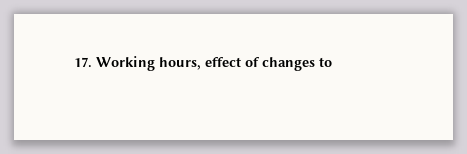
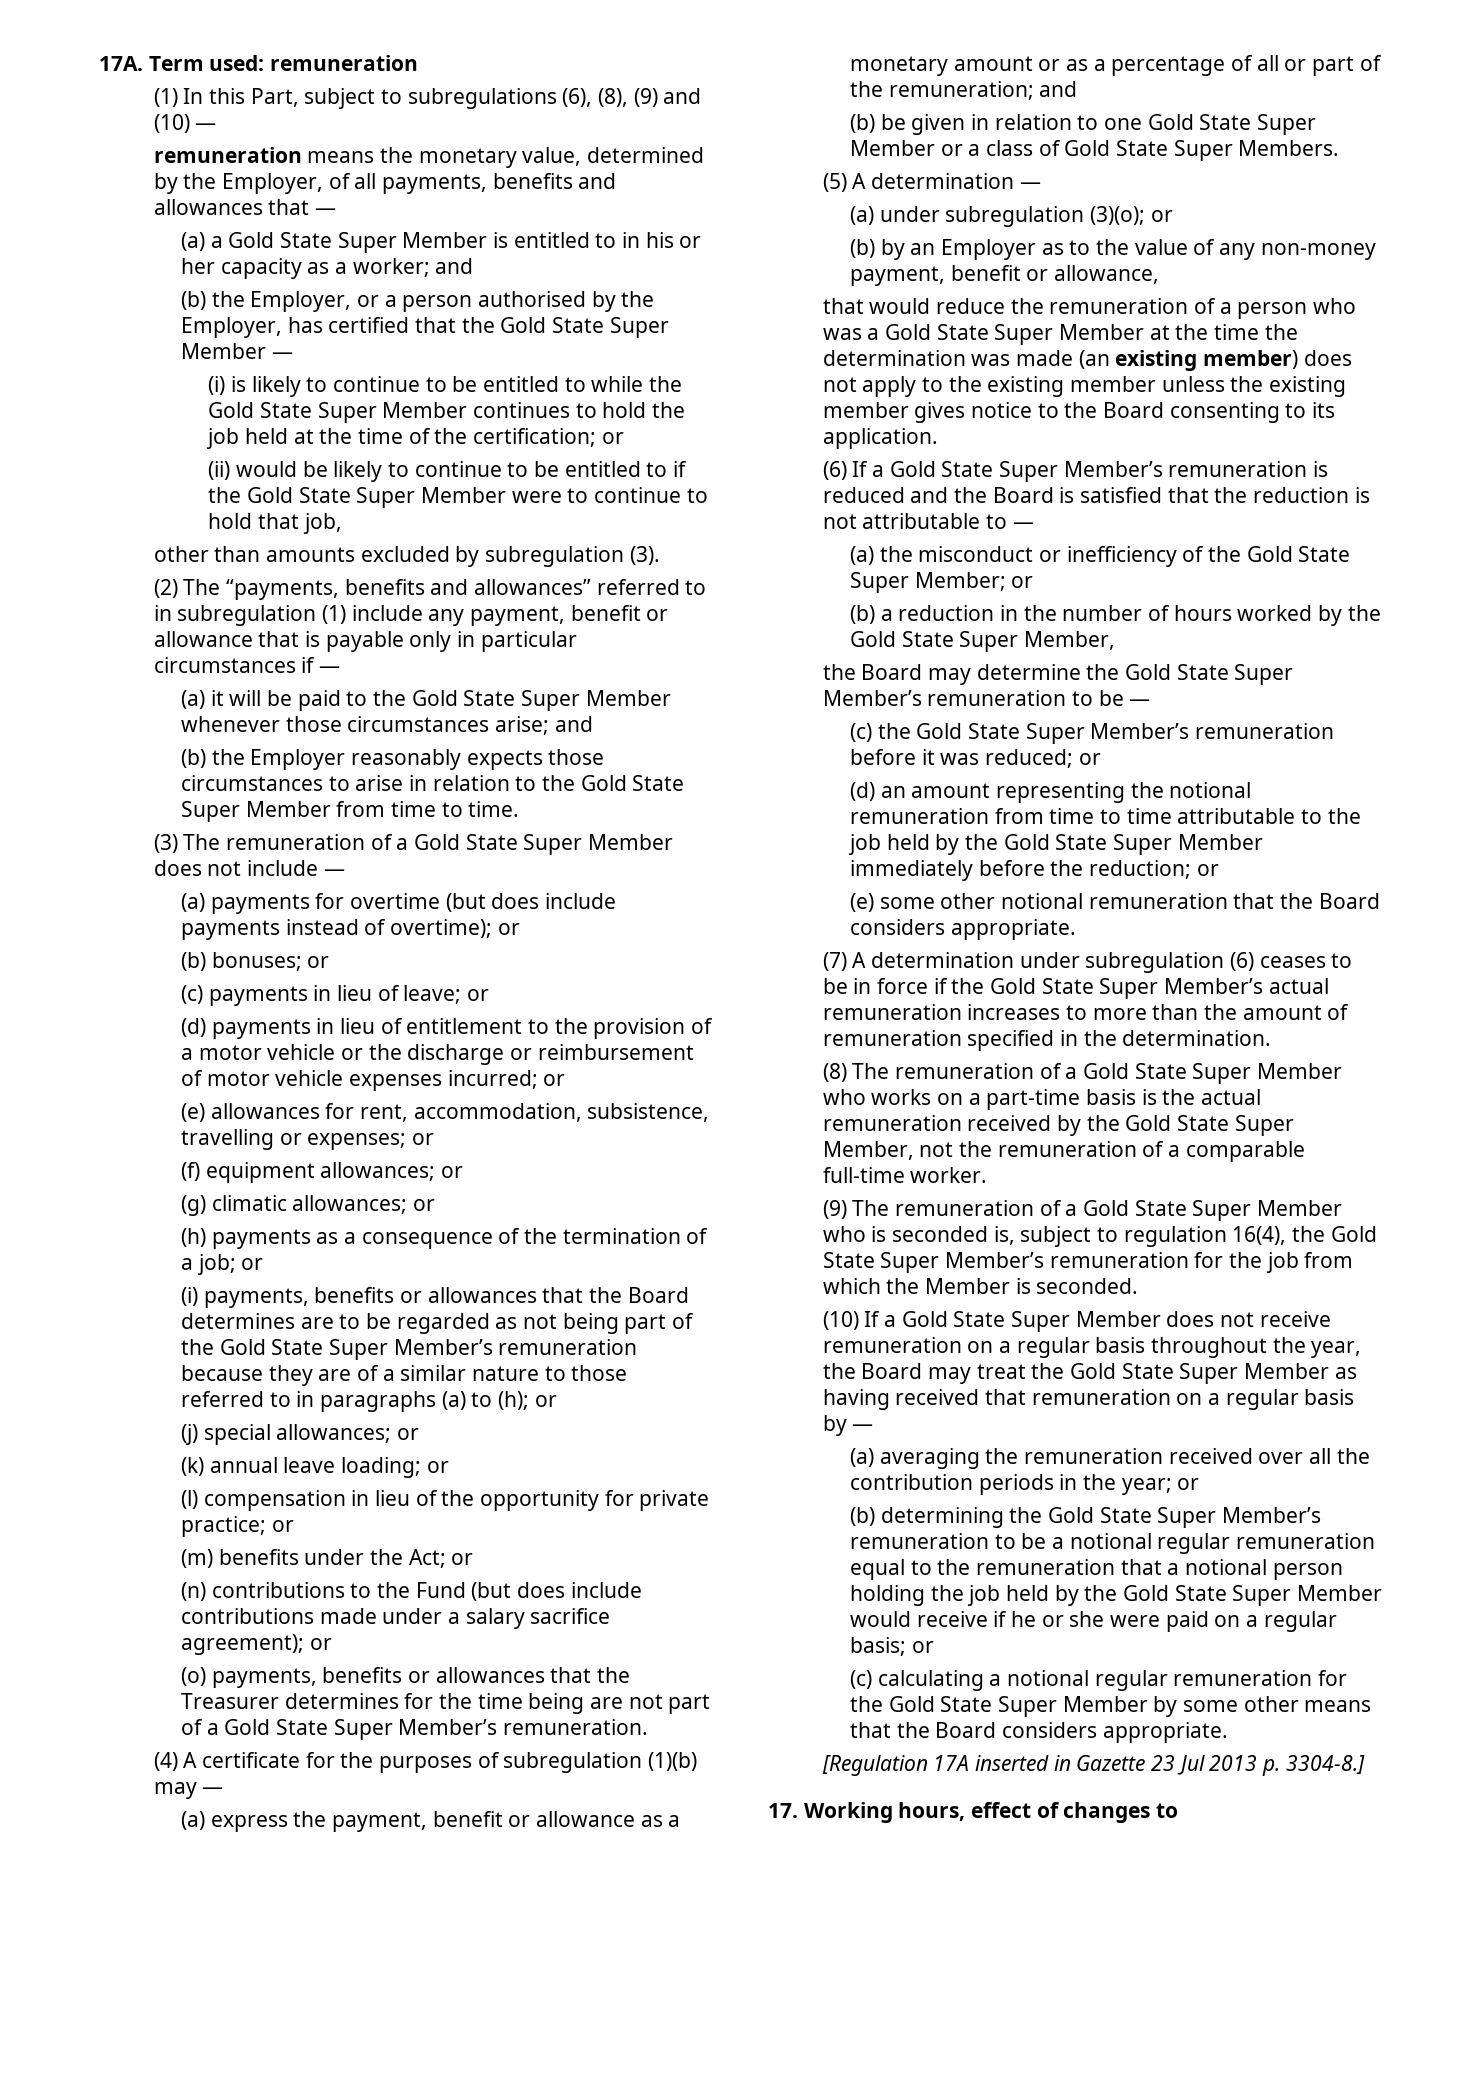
+ 17A. Term used: remuneration
+ (1) In this Part, subject to subregulations (6), (8), (9) and (10) —
+ remuneration means the monetary value, determined by the Employer, of all payments, benefits and allowances that —
+ (a) a Gold State Super Member is entitled to in his or her capacity as a worker; and
+ (b) the Employer, or a person authorised by the Employer, has certified that the Gold State Super Member —
+ (i) is likely to continue to be entitled to while the Gold State Super Member continues to hold the job held at the time of the certification; or
+ (ii) would be likely to continue to be entitled to if the Gold State Super Member were to continue to hold that job,
+ other than amounts excluded by subregulation (3).
+ (2) The “payments, benefits and allowances” referred to in subregulation (1) include any payment, benefit or allowance that is payable only in particular circumstances if —
+ (a) it will be paid to the Gold State Super Member whenever those circumstances arise; and
+ (b) the Employer reasonably expects those circumstances to arise in relation to the Gold State Super Member from time to time.
+ (3) The remuneration of a Gold State Super Member does not include —
+ (a) payments for overtime (but does include payments instead of overtime); or
+ (b) bonuses; or
+ (c) payments in lieu of leave; or
+ (d) payments in lieu of entitlement to the provision of a motor vehicle or the discharge or reimbursement of motor vehicle expenses incurred; or
+ (e) allowances for rent, accommodation, subsistence, travelling or expenses; or
+ (f) equipment allowances; or
+ (g) climatic allowances; or
+ (h) payments as a consequence of the termination of a job; or
+ (i) payments, benefits or allowances that the Board determines are to be regarded as not being part of the Gold State Super Member’s remuneration because they are of a similar nature to those referred to in paragraphs (a) to (h); or
+ (j) special allowances; or
+ (k) annual leave loading; or
+ (l) compensation in lieu of the opportunity for private practice; or
+ (m) benefits under the Act; or
+ (n) contributions to the Fund (but does include contributions made under a salary sacrifice agreement); or
+ (o) payments, benefits or allowances that the Treasurer determines for the time being are not part of a Gold State Super Member’s remuneration.
+ (4) A certificate for the purposes of subregulation (1)(b) may —
+ (a) express the payment, benefit or allowance as a monetary amount or as a percentage of all or part of the remuneration; and
+ (b) be given in relation to one Gold State Super Member or a class of Gold State Super Members.
+ (5) A determination —
+ (a) under subregulation (3)(o); or
+ (b) by an Employer as to the value of any non-money payment, benefit or allowance,
+ that would reduce the remuneration of a person who was a Gold State Super Member at the time the determination was made (an existing member) does not apply to the existing member unless the existing member gives notice to the Board consenting to its application.
+ (6) If a Gold State Super Member’s remuneration is reduced and the Board is satisfied that the reduction is not attributable to —
+ (a) the misconduct or inefficiency of the Gold State Super Member; or
+ (b) a reduction in the number of hours worked by the Gold State Super Member,
+ the Board may determine the Gold State Super Member’s remuneration to be —
+ (c) the Gold State Super Member’s remuneration before it was reduced; or
+ (d) an amount representing the notional remuneration from time to time attributable to the job held by the Gold State Super Member immediately before the reduction; or
+ (e) some other notional remuneration that the Board considers appropriate.
+ (7) A determination under subregulation (6) ceases to be in force if the Gold State Super Member’s actual remuneration increases to more than the amount of remuneration specified in the determination.
+ (8) The remuneration of a Gold State Super Member who works on a part-time basis is the actual remuneration received by the Gold State Super Member, not the remuneration of a comparable full-time worker.
+ (9) The remuneration of a Gold State Super Member who is seconded is, subject to regulation 16(4), the Gold State Super Member’s remuneration for the job from which the Member is seconded.
+ (10) If a Gold State Super Member does not receive remuneration on a regular basis throughout the year, the Board may treat the Gold State Super Member as having received that remuneration on a regular basis by —
+ (a) averaging the remuneration received over all the contribution periods in the year; or
+ (b) determining the Gold State Super Member’s remuneration to be a notional regular remuneration equal to the remuneration that a notional person holding the job held by the Gold State Super Member would receive if he or she were paid on a regular basis; or
+ (c) calculating a notional regular remuneration for the Gold State Super Member by some other means that the Board considers appropriate.
+ [Regulation 17A inserted in Gazette 23 Jul 2013 p. 3304-8.]

